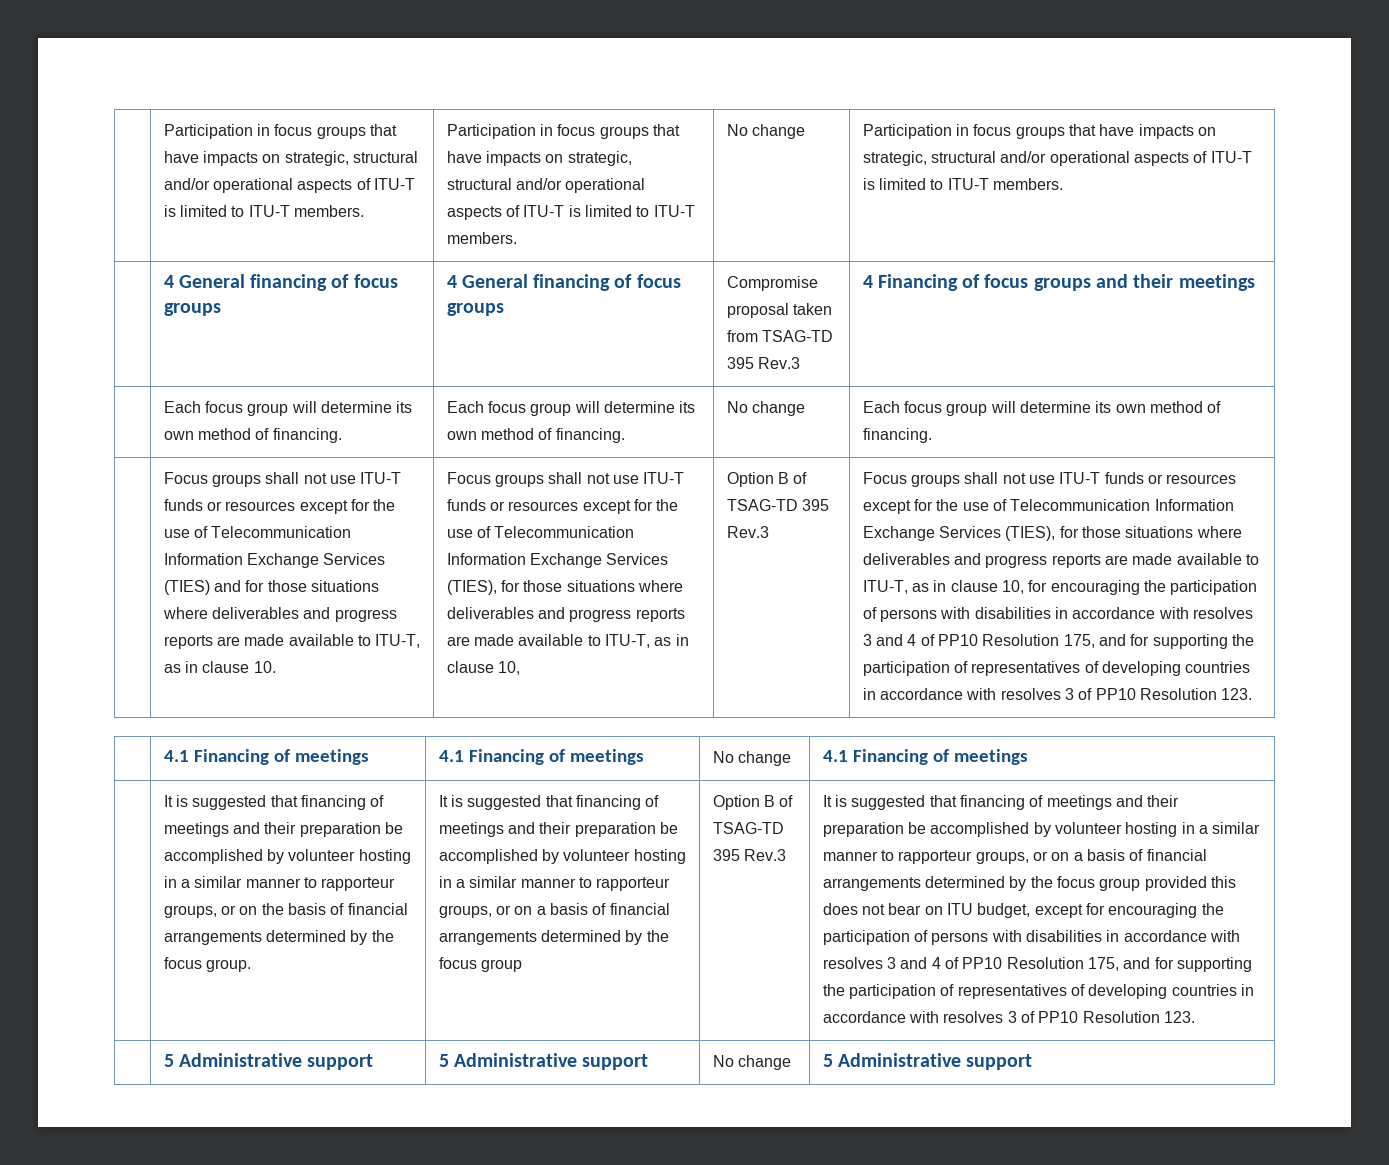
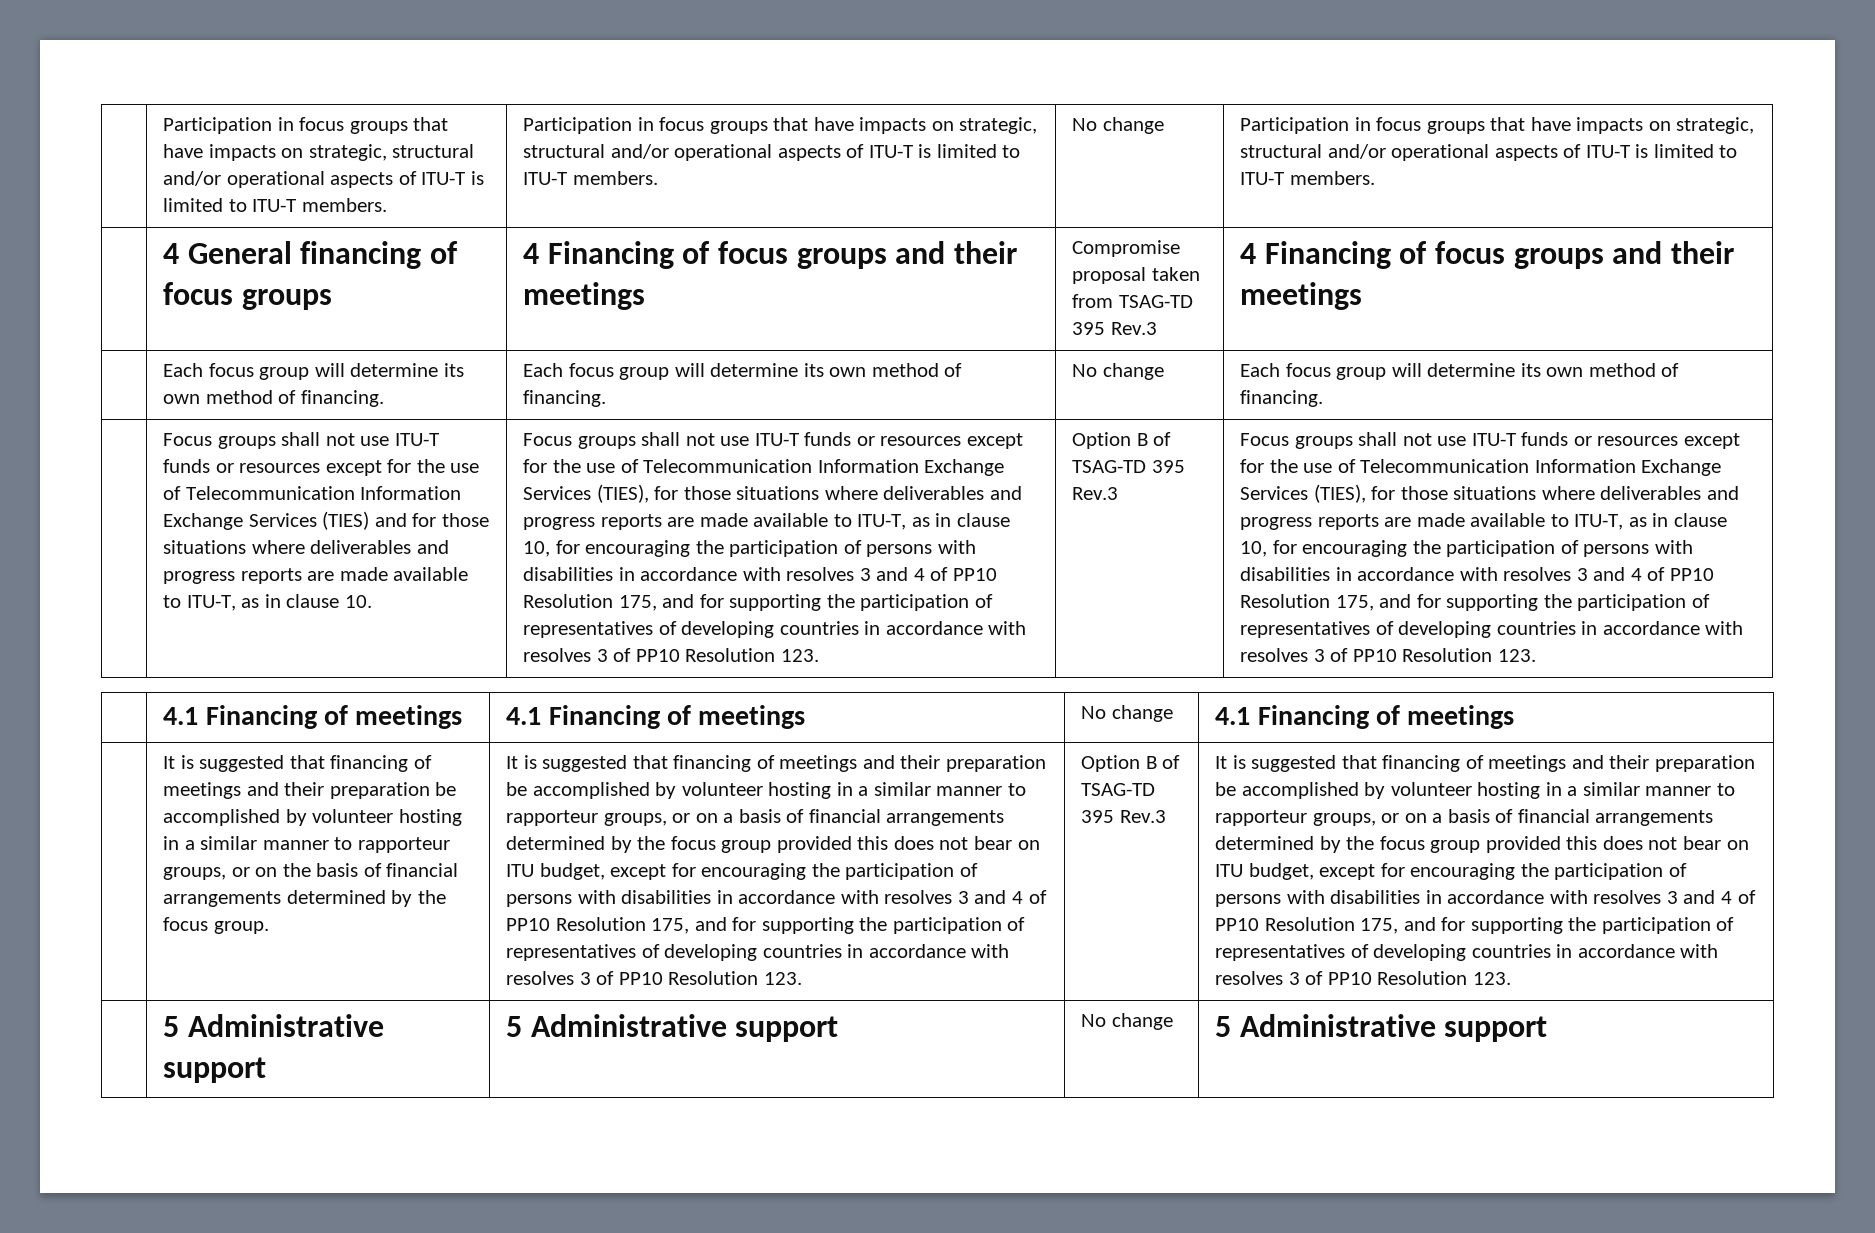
- | 4 General financing of focus groups | 4 General financing of focus groups | Compromise proposal taken from TSAG-TD 395 Rev.3 | 4 Financing of focus groups and their meetings
+ | 4 General financing of focus groups | 4 Financing of focus groups and their meetings | Compromise proposal taken from TSAG-TD 395 Rev.3 | 4 Financing of focus groups and their meetings
- Focus groups shall not use ITU-T funds or resources except for the use of Telecommunication Information Exchange Services (TIES) and for those situations where deliverables and progress reports are made available to ITU-T, as in clause 10. | Focus groups shall not use ITU-T funds or resources except for the use of Telecommunication Information Exchange Services (TIES), for those situations where deliverables and progress reports are made available to ITU-T, as in clause 10,
+ Focus groups shall not use ITU-T funds or resources except for the use of Telecommunication Information Exchange Services (TIES) and for those situations where deliverables and progress reports are made available to ITU-T, as in clause 10. | Focus groups shall not use ITU-T funds or resources except for the use of Telecommunication Information Exchange Services (TIES), for those situations where deliverables and progress reports are made available to ITU-T, as in clause 10, for encouraging the participation of persons with disabilities in accordance with resolves 3 and 4 of PP10 Resolution 175, and for supporting the participation of representatives of developing countries in accordance with resolves 3 of PP10 Resolution 123.
- It is suggested that financing of meetings and their preparation be accomplished by volunteer hosting in a similar manner to rapporteur groups, or on the basis of financial arrangements determined by the focus group. | It is suggested that financing of meetings and their preparation be accomplished by volunteer hosting in a similar manner to rapporteur groups, or on a basis of financial arrangements determined by the focus group
+ It is suggested that financing of meetings and their preparation be accomplished by volunteer hosting in a similar manner to rapporteur groups, or on the basis of financial arrangements determined by the focus group. | It is suggested that financing of meetings and their preparation be accomplished by volunteer hosting in a similar manner to rapporteur groups, or on a basis of financial arrangements determined by the focus group provided this does not bear on ITU budget, except for encouraging the participation of persons with disabilities in accordance with resolves 3 and 4 of PP10 Resolution 175, and for supporting the participation of representatives of developing countries in accordance with resolves 3 of PP10 Resolution 123.

